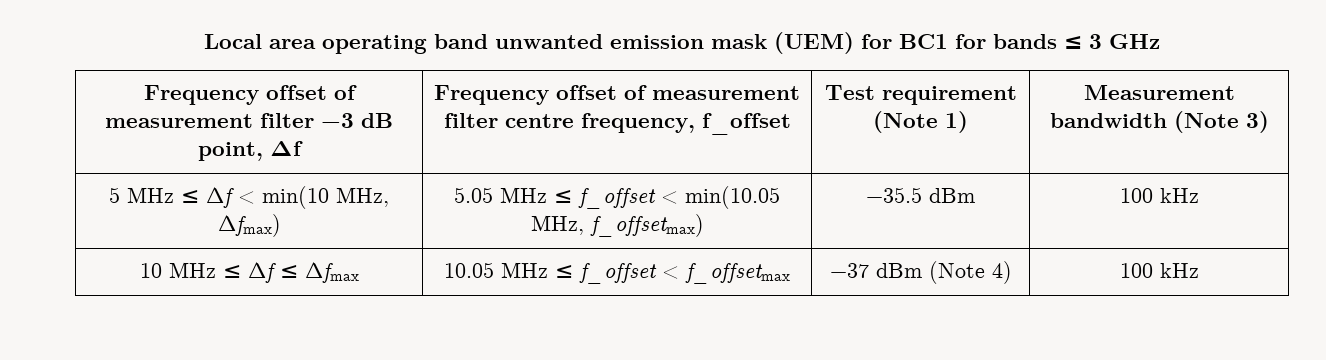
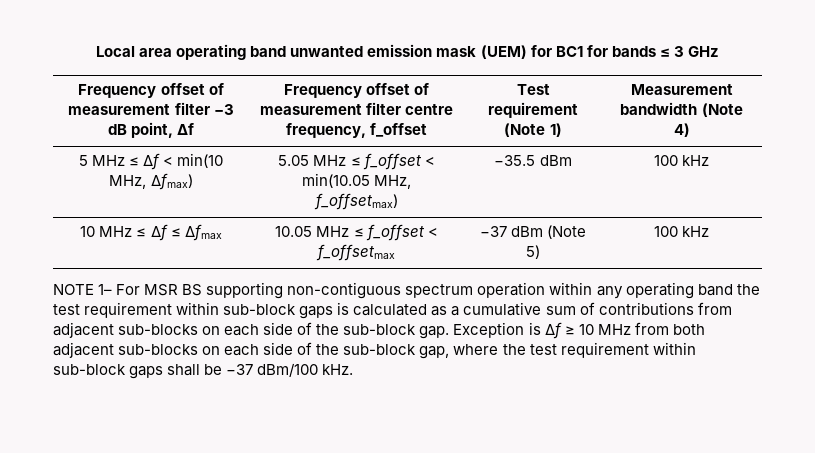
- Frequency offset of measurement filter −3 dB point, Δf | Frequency offset of measurement filter centre frequency, f_offset | Test requirement (Note 1) | Measurement bandwidth (Note 3)
+ Frequency offset of measurement filter −3 dB point, Δf | Frequency offset of measurement filter centre frequency, f_offset | Test requirement (Note 1) | Measurement bandwidth (Note 4)
- 10 MHz ≤ Δf ≤ Δfmax | 10.05 MHz ≤ f_offset < f_offsetmax | −37 dBm (Note 4) | 100 kHz
+ 10 MHz ≤ Δf ≤ Δfmax | 10.05 MHz ≤ f_offset < f_offsetmax | −37 dBm (Note 5) | 100 kHz
+ NOTE 1– For MSR BS supporting non-contiguous spectrum operation within any operating band the test requirement within sub-block gaps is calculated as a cumulative sum of contributions from adjacent sub-blocks on each side of the sub-block gap. Exception is Δf ≥ 10 MHz from both adjacent sub-blocks on each side of the sub-block gap, where the test requirement within sub-block gaps shall be −37 dBm/100 kHz.

